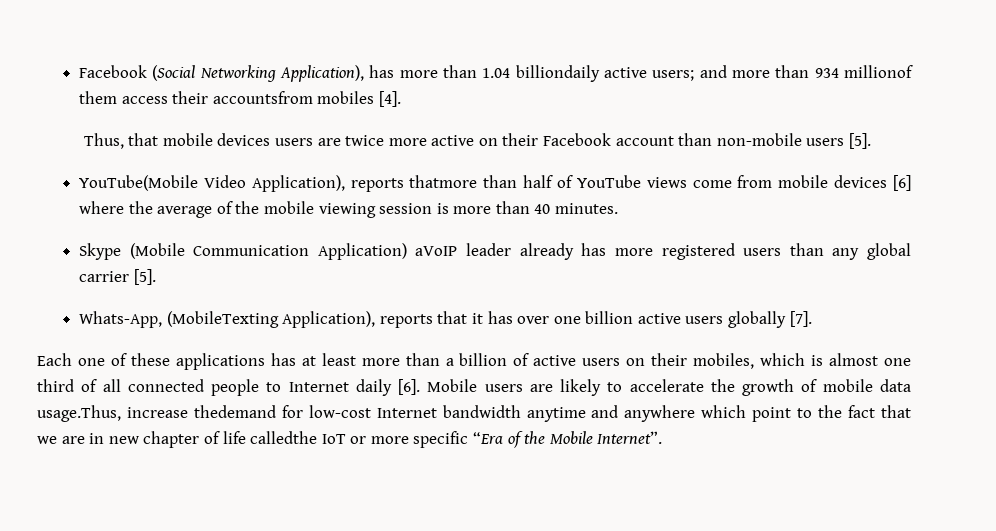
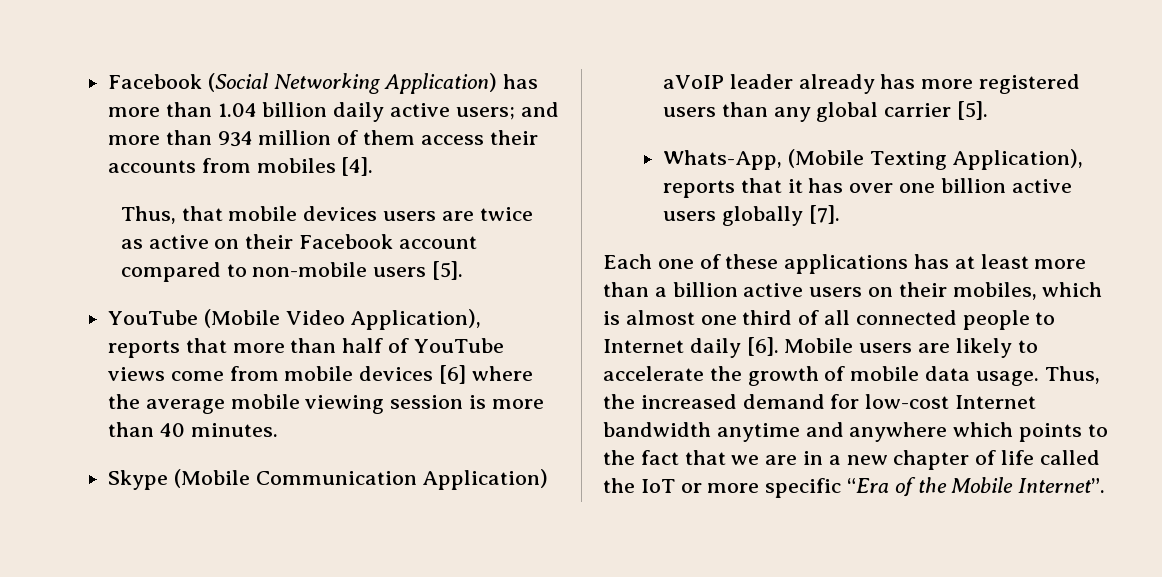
- Facebook (Social Networking Application), has more than 1.04 billiondaily active users; and more than 934 millionof them access their accountsfrom mobiles [4].
+ Facebook (Social Networking Application) has more than 1.04 billion daily active users; and more than 934 million of them access their accounts from mobiles [4].
- Thus, that mobile devices users are twice more active on their Facebook account than non-mobile users [5].
+ Thus, that mobile devices users are twice as active on their Facebook account compared to non-mobile users [5].
- YouTube(Mobile Video Application), reports thatmore than half of YouTube views come from mobile devices [6] where the average of the mobile viewing session is more than 40 minutes.
+ YouTube (Mobile Video Application), reports that more than half of YouTube views come from mobile devices [6] where the average mobile viewing session is more than 40 minutes.
- Whats-App, (MobileTexting Application), reports that it has over one billion active users globally [7].
+ Whats-App, (Mobile Texting Application), reports that it has over one billion active users globally [7].
- Each one of these applications has at least more than a billion of active users on their mobiles, which is almost one third of all connected people to Internet daily [6].
+ Each one of these applications has at least more than a billion active users on their mobiles, which is almost one third of all connected people to Internet daily [6].
- Mobile users are likely to accelerate the growth of mobile data usage.Thus, increase thedemand for low-cost Internet bandwidth anytime and anywhere which point to the fact that we are in new chapter of life calledthe IoT or more specific “Era of the Mobile Internet”.
+ Mobile users are likely to accelerate the growth of mobile data usage. Thus, the increased demand for low-cost Internet bandwidth anytime and anywhere which points to the fact that we are in a new chapter of life called the IoT or more specific “Era of the Mobile Internet”.

